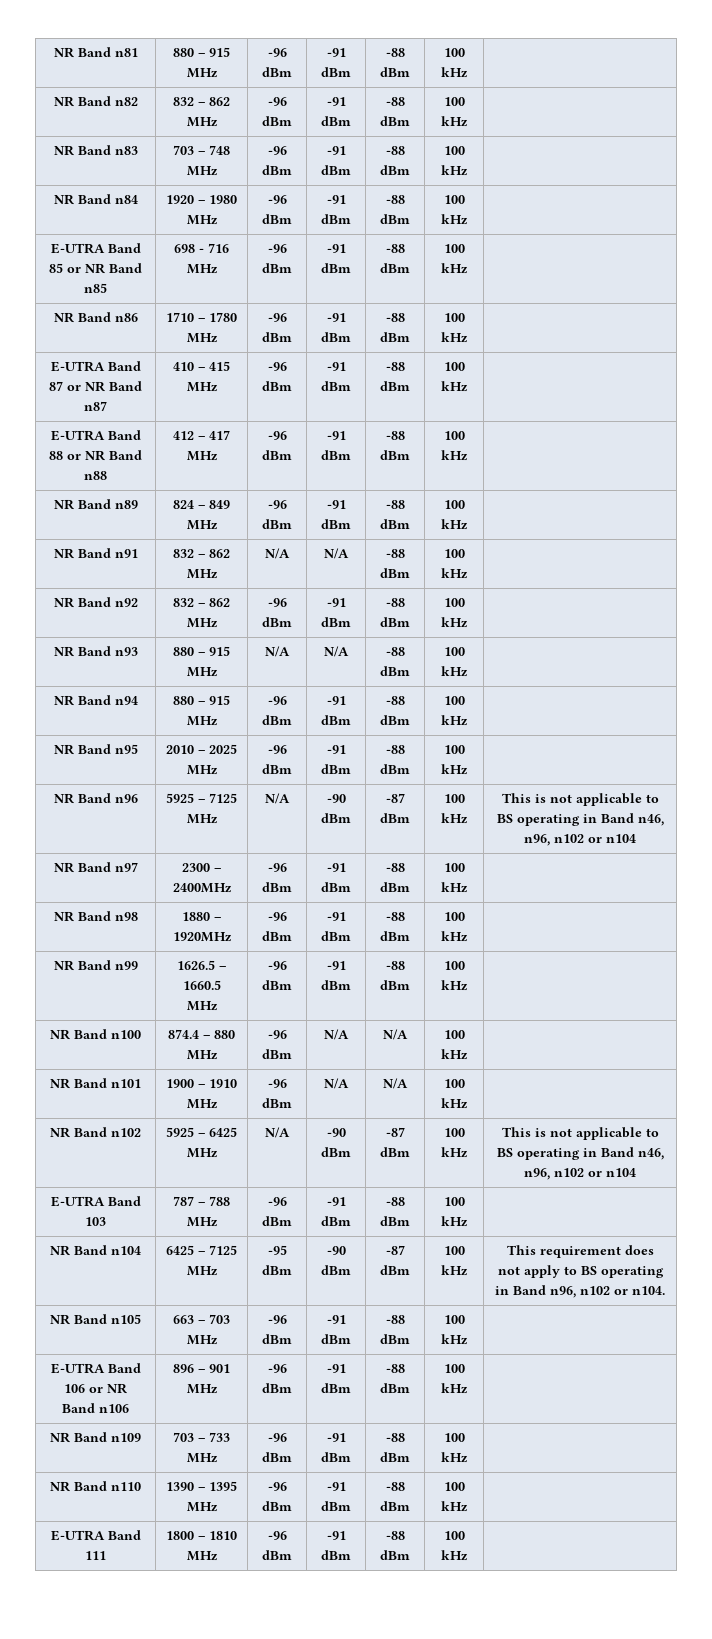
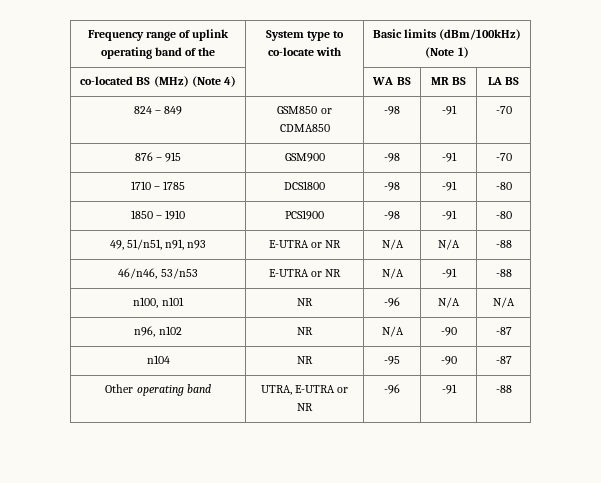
- NR Band n81 | 880 – 915 MHz | -96 dBm | -91 dBm | -88 dBm | 100 kHz |
- NR Band n82 | 832 – 862 MHz | -96 dBm | -91 dBm | -88 dBm | 100 kHz |
- NR Band n83 | 703 – 748 MHz | -96 dBm | -91 dBm | -88 dBm | 100 kHz |
- NR Band n84 | 1920 – 1980 MHz | -96 dBm | -91 dBm | -88 dBm | 100 kHz |
- E-UTRA Band 85 or NR Band n85 | 698 - 716 MHz | -96 dBm | -91 dBm | -88 dBm | 100 kHz |
- NR Band n86 | 1710 – 1780 MHz | -96 dBm | -91 dBm | -88 dBm | 100 kHz |
- E-UTRA Band 87 or NR Band n87 | 410 – 415 MHz | -96 dBm | -91 dBm | -88 dBm | 100 kHz |
- E-UTRA Band 88 or NR Band n88 | 412 – 417 MHz | -96 dBm | -91 dBm | -88 dBm | 100 kHz |
- NR Band n89 | 824 – 849 MHz | -96 dBm | -91 dBm | -88 dBm | 100 kHz |
- NR Band n91 | 832 – 862 MHz | N/A | N/A | -88 dBm | 100 kHz |
- NR Band n92 | 832 – 862 MHz | -96 dBm | -91 dBm | -88 dBm | 100 kHz |
- NR Band n93 | 880 – 915 MHz | N/A | N/A | -88 dBm | 100 kHz |
- NR Band n94 | 880 – 915 MHz | -96 dBm | -91 dBm | -88 dBm | 100 kHz |
- NR Band n95 | 2010 – 2025 MHz | -96 dBm | -91 dBm | -88 dBm | 100 kHz |
- NR Band n96 | 5925 – 7125 MHz | N/A | -90 dBm | -87 dBm | 100 kHz | This is not applicable to BS operating in Band n46, n96, n102 or n104
- NR Band n97 | 2300 – 2400MHz | -96 dBm | -91 dBm | -88 dBm | 100 kHz |
- NR Band n98 | 1880 – 1920MHz | -96 dBm | -91 dBm | -88 dBm | 100 kHz |
- NR Band n99 | 1626.5 – 1660.5 MHz | -96 dBm | -91 dBm | -88 dBm | 100 kHz |
- NR Band n100 | 874.4 – 880 MHz | -96 dBm | N/A | N/A | 100 kHz |
- NR Band n101 | 1900 – 1910 MHz | -96 dBm | N/A | N/A | 100 kHz |
- NR Band n102 | 5925 – 6425 MHz | N/A | -90 dBm | -87 dBm | 100 kHz | This is not applicable to BS operating in Band n46, n96, n102 or n104
- E-UTRA Band 103 | 787 – 788 MHz | -96 dBm | -91 dBm | -88 dBm | 100 kHz |
- NR Band n104 | 6425 – 7125 MHz | -95 dBm | -90 dBm | -87 dBm | 100 kHz | This requirement does not apply to BS operating in Band n96, n102 or n104.
- NR Band n105 | 663 – 703 MHz | -96 dBm | -91 dBm | -88 dBm | 100 kHz |
- E-UTRA Band 106 or NR Band n106 | 896 – 901 MHz | -96 dBm | -91 dBm | -88 dBm | 100 kHz |
- NR Band n109 | 703 – 733 MHz | -96 dBm | -91 dBm | -88 dBm | 100 kHz |
- NR Band n110 | 1390 – 1395 MHz | -96 dBm | -91 dBm | -88 dBm | 100 kHz |
- E-UTRA Band 111 | 1800 – 1810 MHz | -96 dBm | -91 dBm | -88 dBm | 100 kHz |
+ Frequency range of uplink operating band of the | System type to co-locate with | Basic limits (dBm/100kHz) (Note 1)
+ co-located BS (MHz) (Note 4) | | WA BS | MR BS | LA BS
+ 824 – 849 | GSM850 or CDMA850 | -98 | -91 | -70
+ 876 – 915 | GSM900 | -98 | -91 | -70
+ 1710 – 1785 | DCS1800 | -98 | -91 | -80
+ 1850 – 1910 | PCS1900 | -98 | -91 | -80
+ 49, 51/n51, n91, n93 | E-UTRA or NR | N/A | N/A | -88
+ 46/n46, 53/n53 | E-UTRA or NR | N/A | -91 | -88
+ n100, n101 | NR | -96 | N/A | N/A
+ n96, n102 | NR | N/A | -90 | -87
+ n104 | NR | -95 | -90 | -87
+ Other operating band | UTRA, E-UTRA or NR | -96 | -91 | -88

